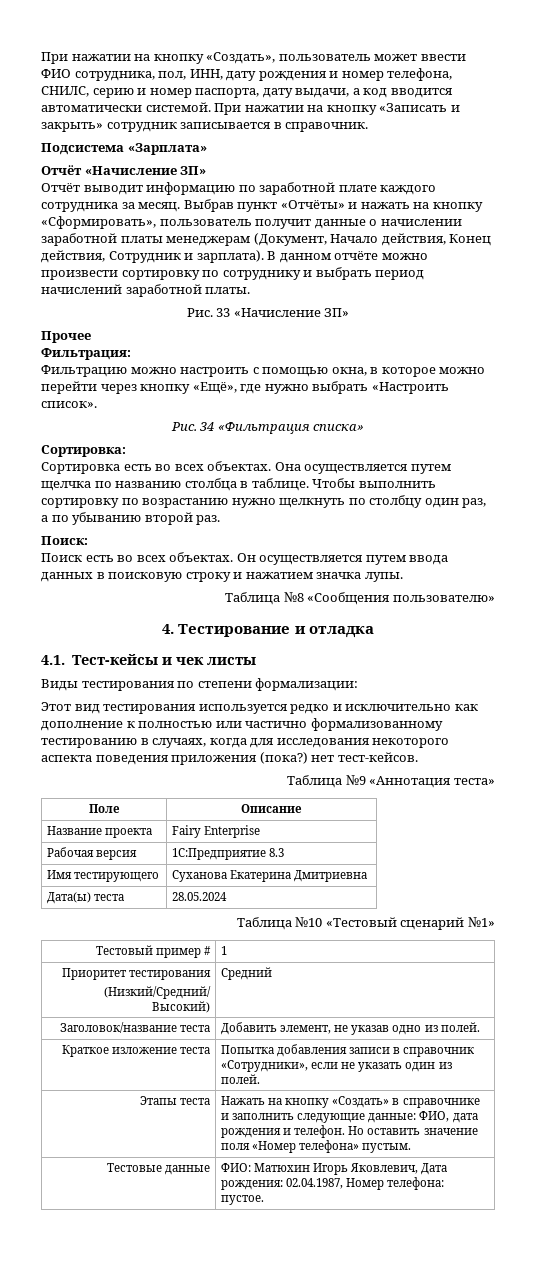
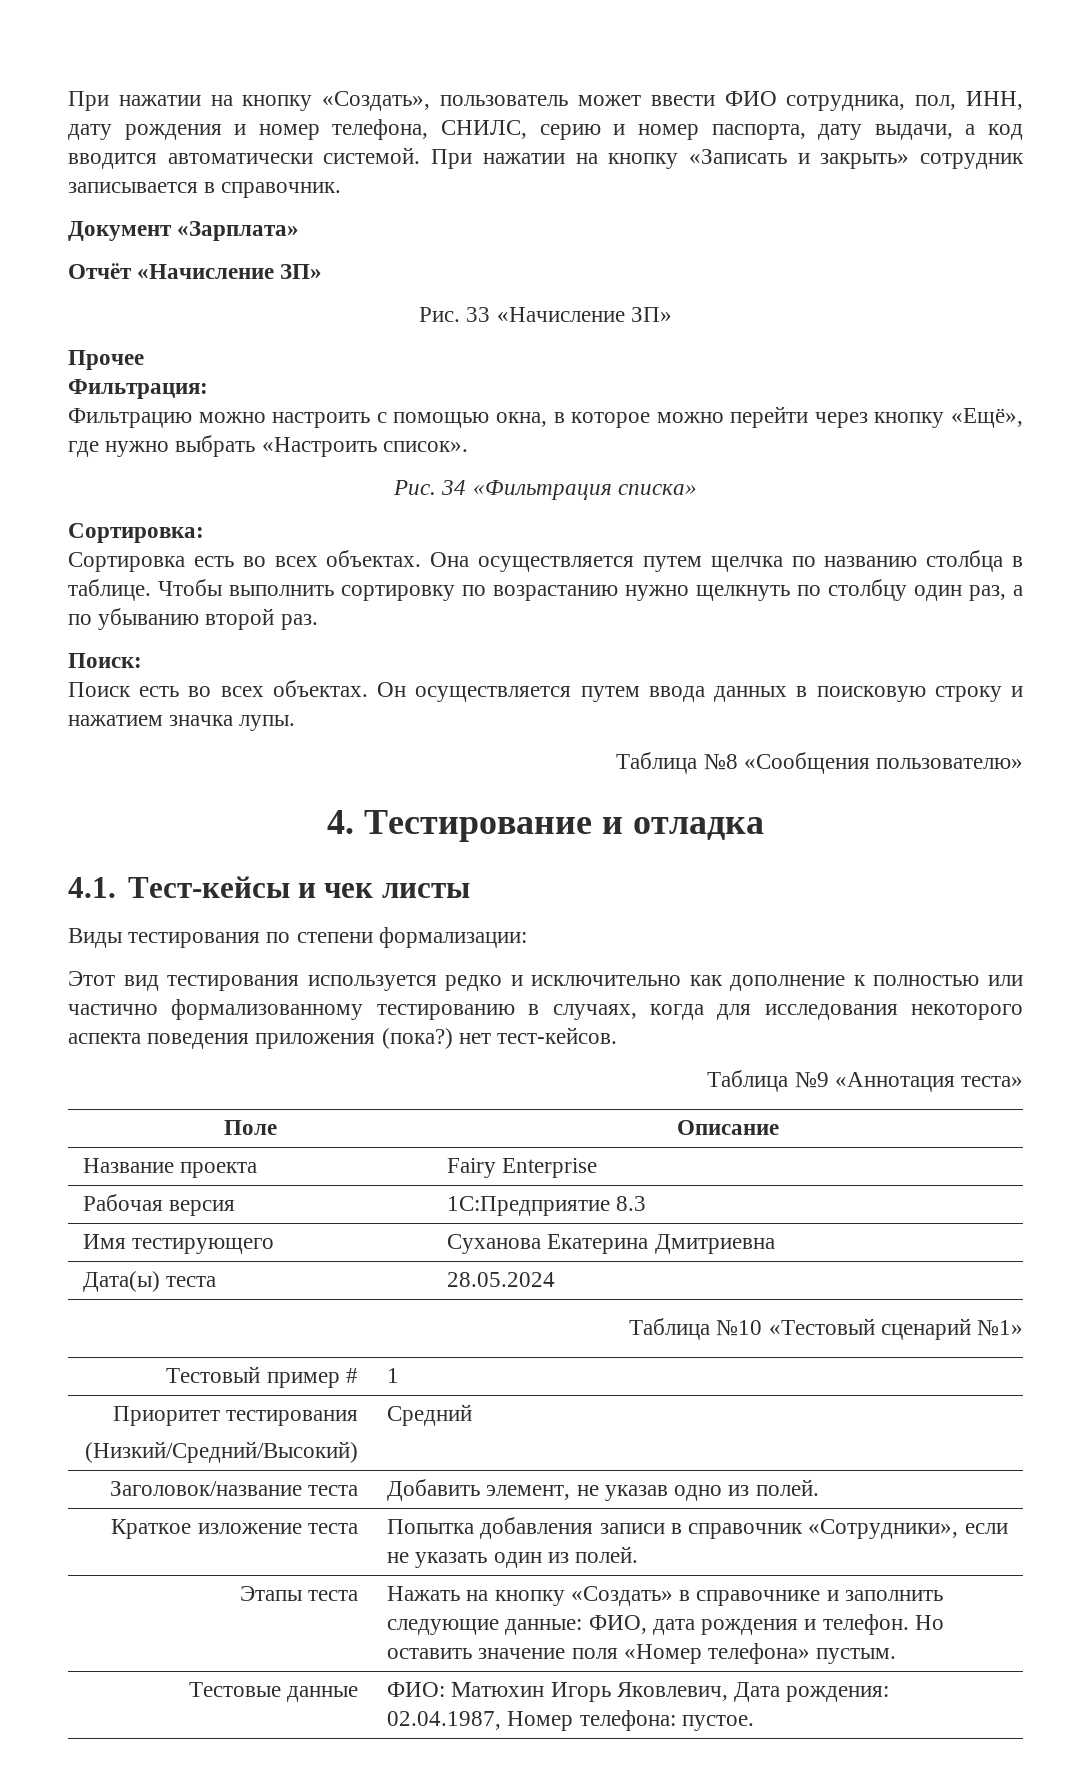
- Подсистема «Зарплата»
+ Документ «Зарплата»
- Отчёт выводит информацию по заработной плате каждого сотрудника за месяц. Выбрав пункт «Отчёты» и нажать на кнопку «Сформировать», пользователь получит данные о начислении заработной платы менеджерам (Документ, Начало действия, Конец действия, Сотрудник и зарплата). В данном отчёте можно произвести сортировку по сотруднику и выбрать период начислений заработной платы.

